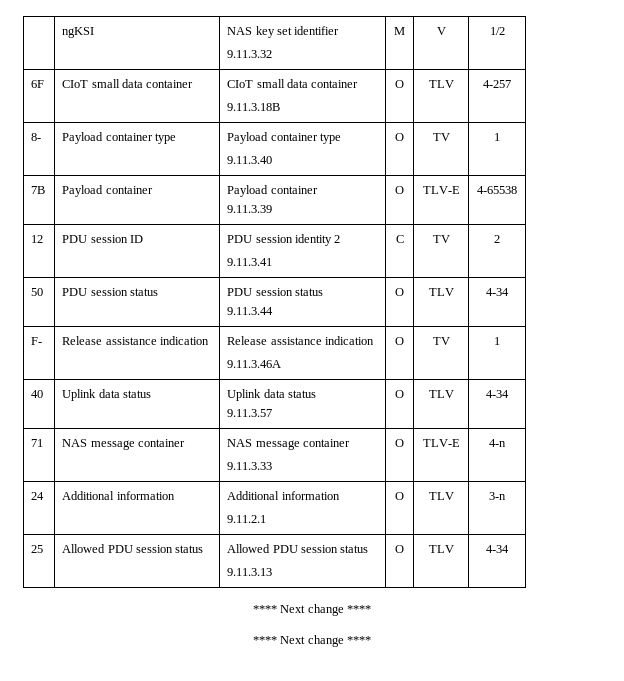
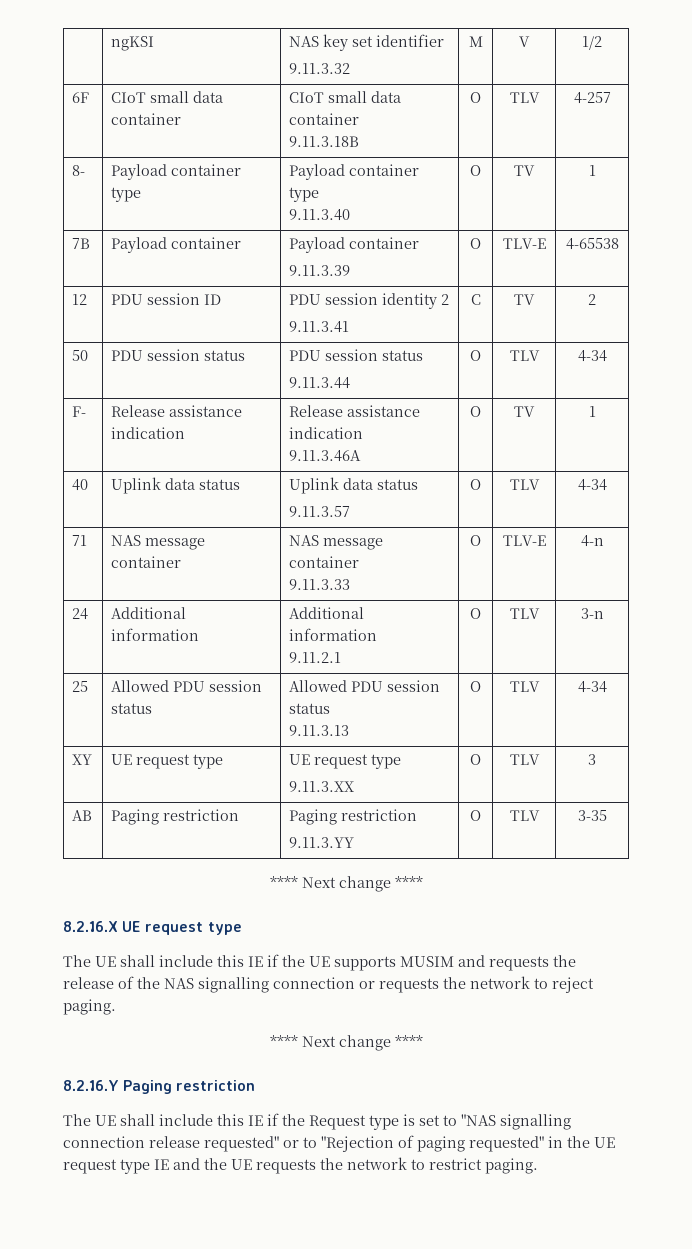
  25 | Allowed PDU session status | Allowed PDU session status
  9.11.3.13 | O | TLV | 4-34
+ XY | UE request type | UE request type
+ 9.11.3.XX | O | TLV | 3
+ AB | Paging restriction | Paging restriction
+ 9.11.3.YY | O | TLV | 3-35
  **** Next change ****
+ 8.2.16.X UE request type
+ The UE shall include this IE if the UE supports MUSIM and requests the release of the NAS signalling connection or requests the network to reject paging.
  **** Next change ****
+ 8.2.16.Y Paging restriction
+ The UE shall include this IE if the Request type is set to "NAS signalling connection release requested" or to "Rejection of paging requested" in the UE request type IE and the UE requests the network to restrict paging.

